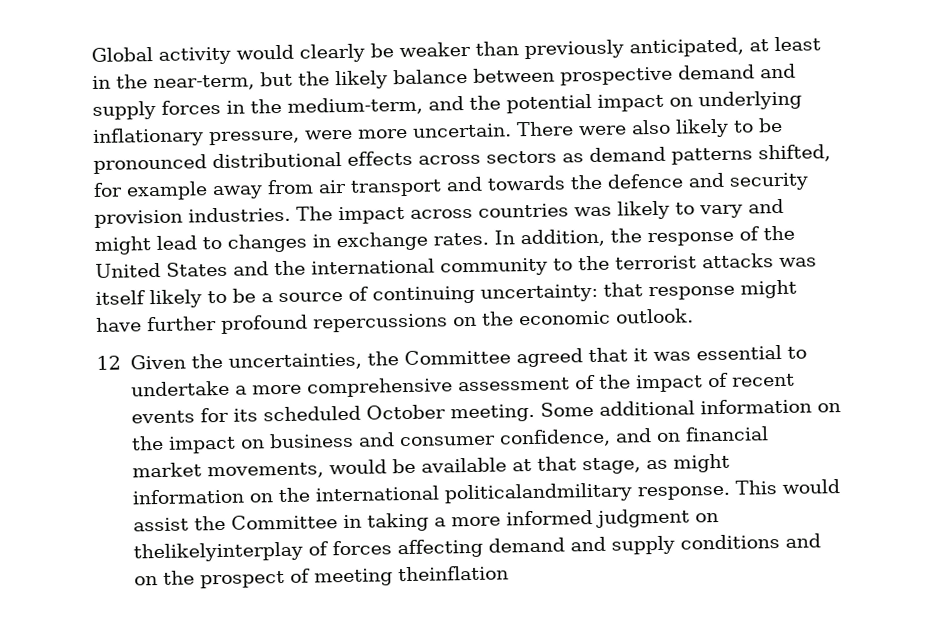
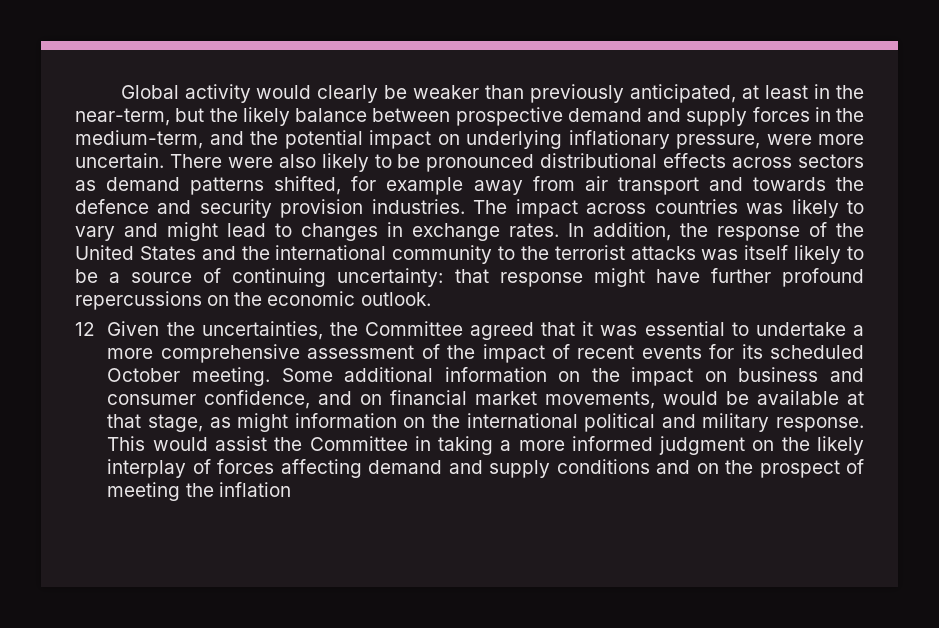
- Some additional information on the impact on business and consumer confidence, and on financial market movements, would be available at that stage, as might information on the international politicalandmilitary response.
+ Some additional information on the impact on business and consumer confidence, and on financial market movements, would be available at that stage, as might information on the international political and military response.
- This would assist the Committee in taking a more informed judgment on thelikelyinterplay of forces affecting demand and supply conditions and on the prospect of meeting theinflation
+ This would assist the Committee in taking a more informed judgment on the likely interplay of forces affecting demand and supply conditions and on the prospect of meeting the inflation

